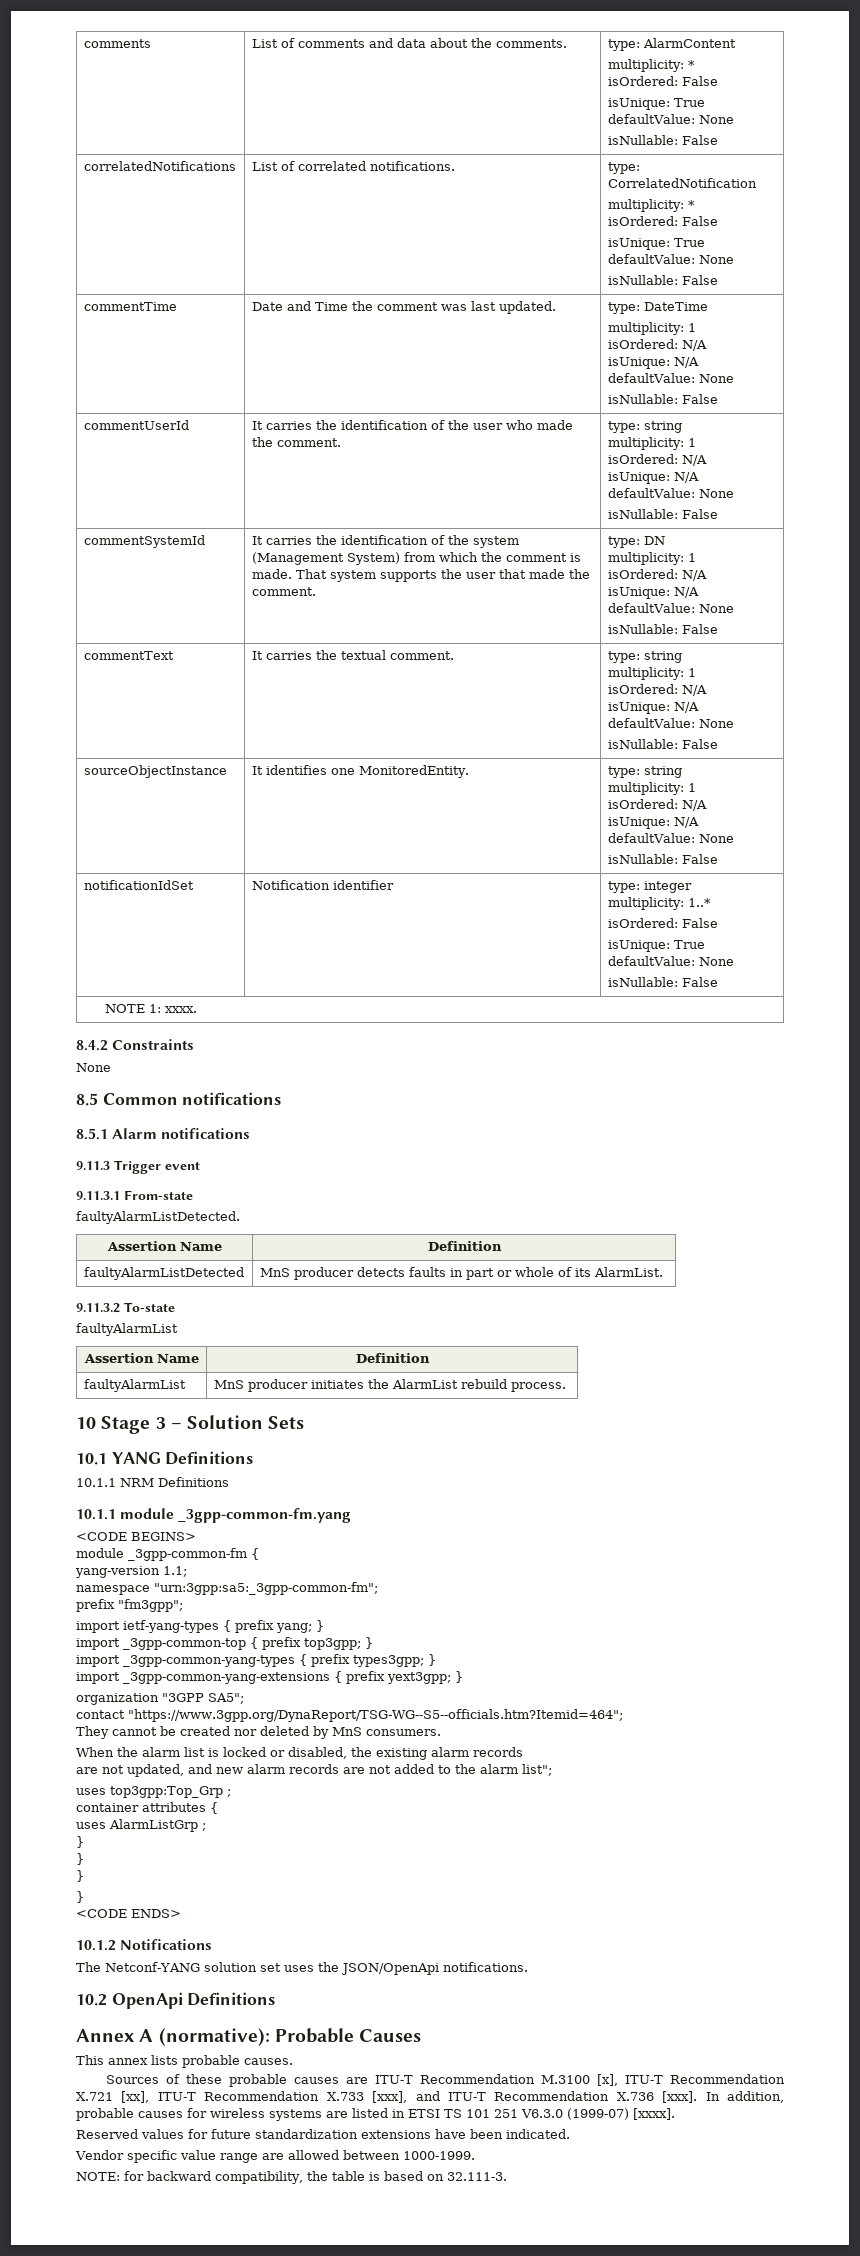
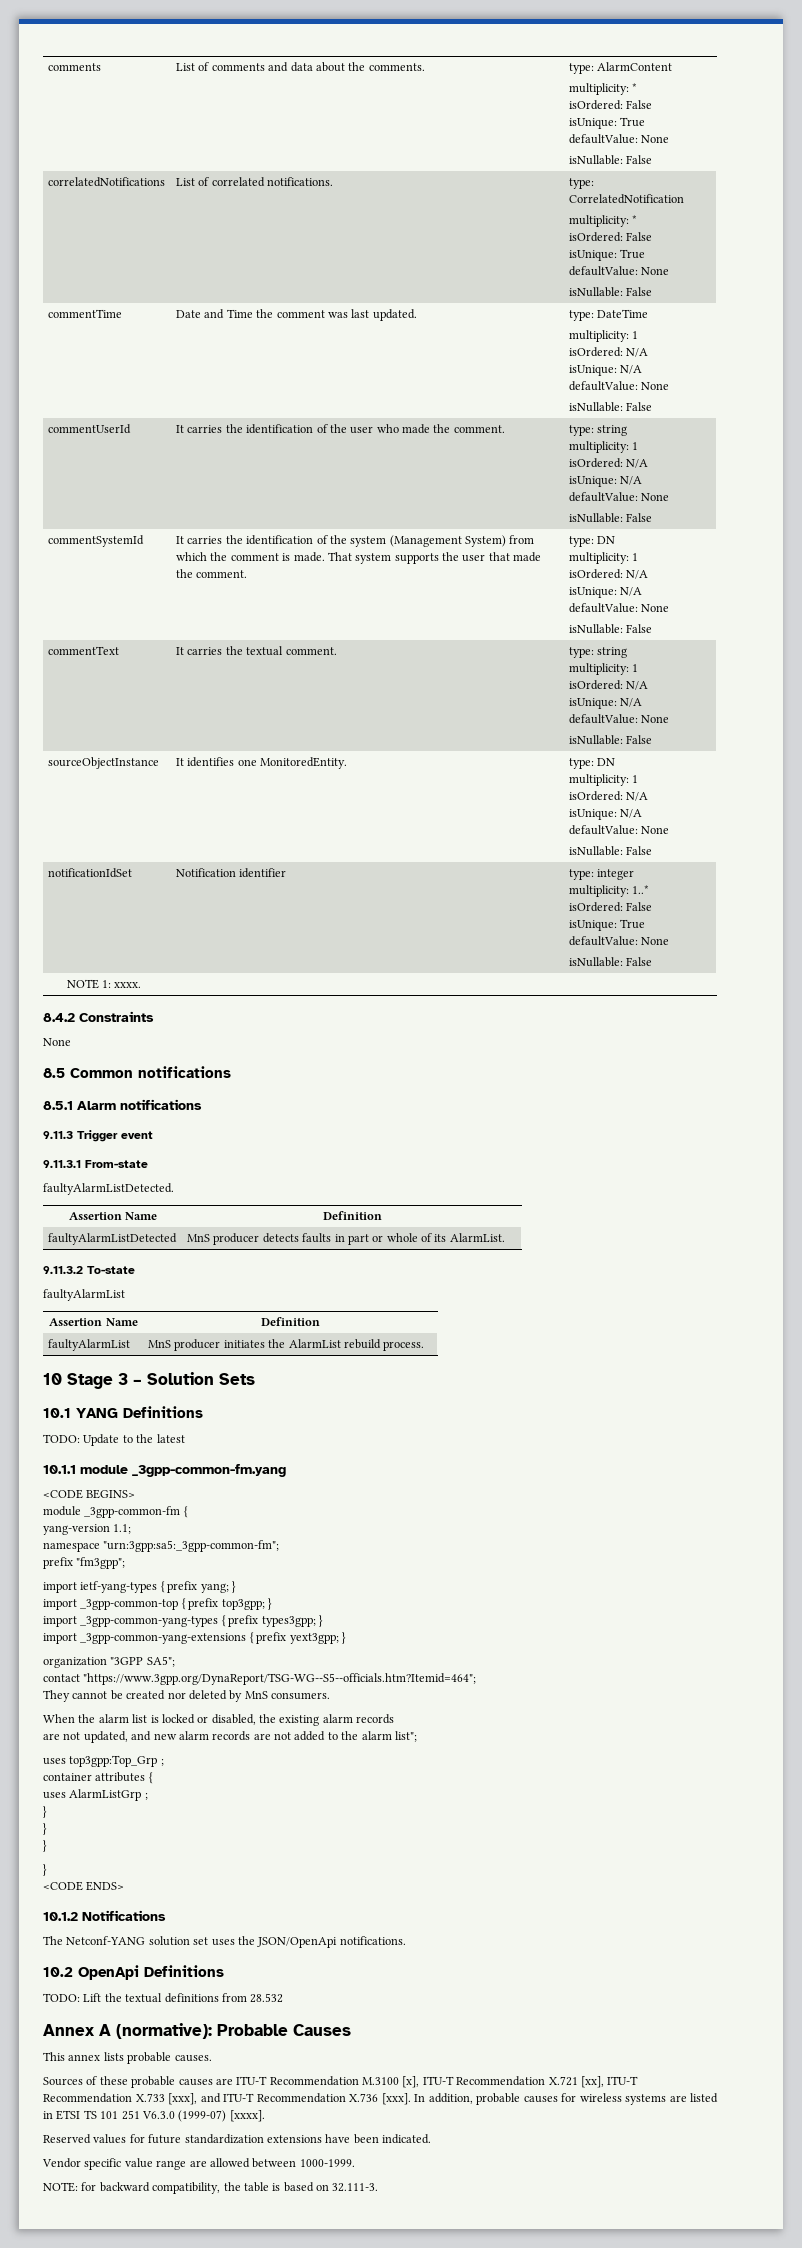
- sourceObjectInstance | It identifies one MonitoredEntity. | type: string
+ sourceObjectInstance | It identifies one MonitoredEntity. | type: DN
- 10.1.1 NRM Definitions
+ TODO: Update to the latest
+ TODO: Lift the textual definitions from 28.532

